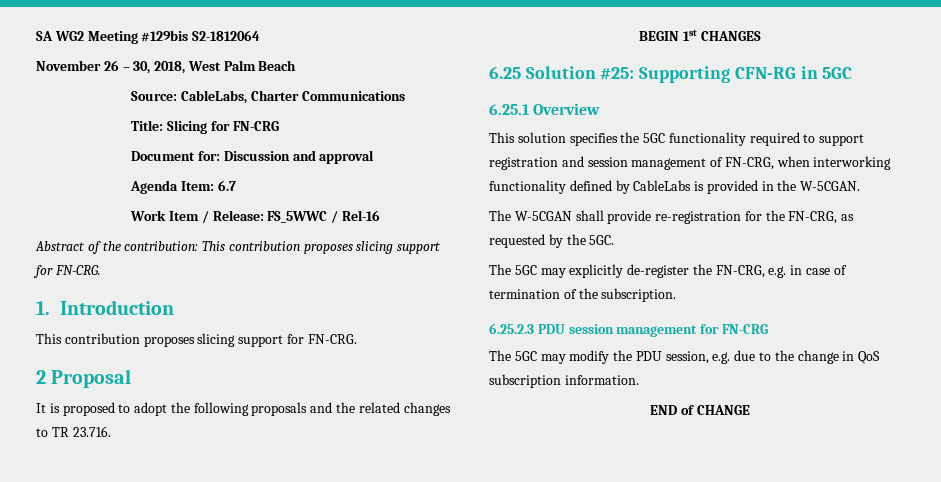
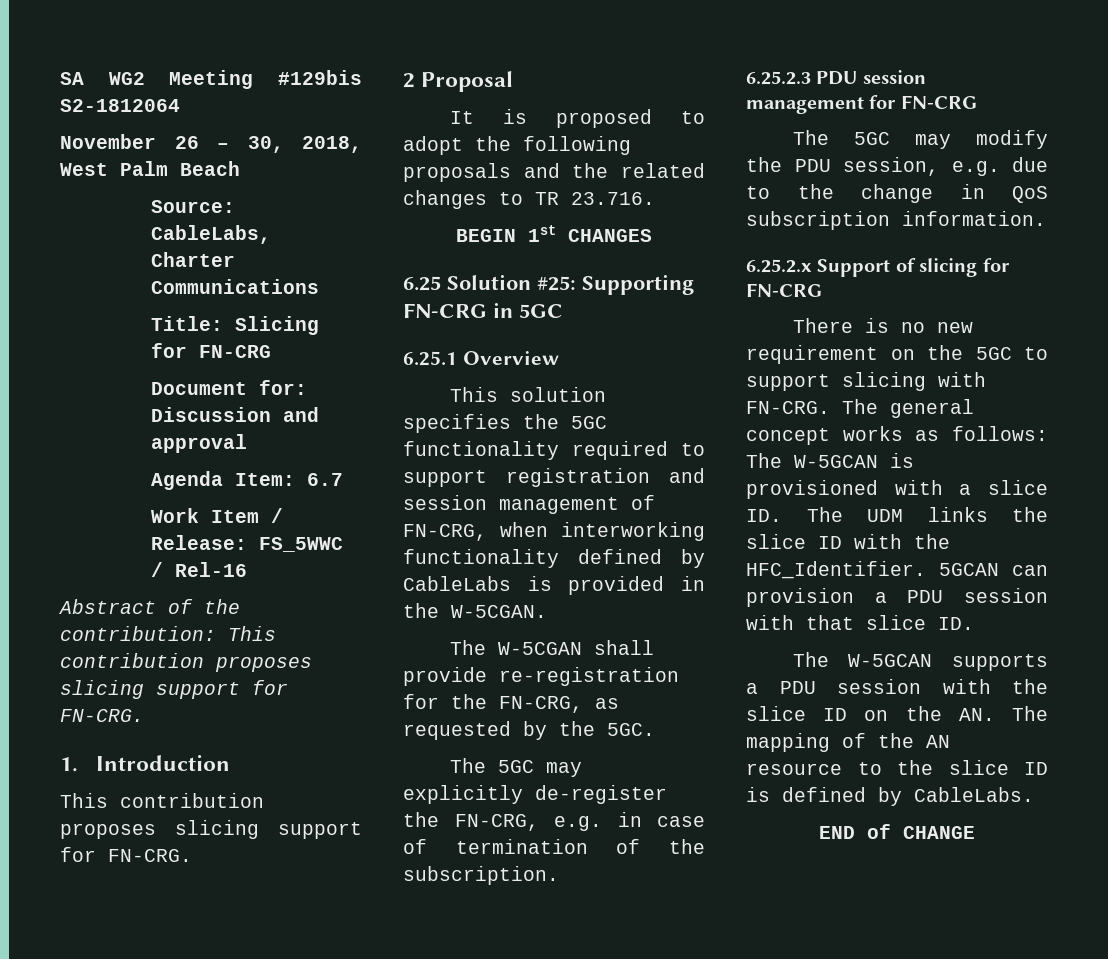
- 6.25 Solution #25: Supporting CFN-RG in 5GC
+ 6.25 Solution #25: Supporting FN-CRG in 5GC
+ 6.25.2.x Support of slicing for FN-CRG
+ There is no new requirement on the 5GC to support slicing with FN-CRG. The general concept works as follows: The W-5GCAN is provisioned with a slice ID. The UDM links the slice ID with the HFC_Identifier. 5GCAN can provision a PDU session with that slice ID.
+ The W-5GCAN supports a PDU session with the slice ID on the AN. The mapping of the AN resource to the slice ID is defined by CableLabs.

